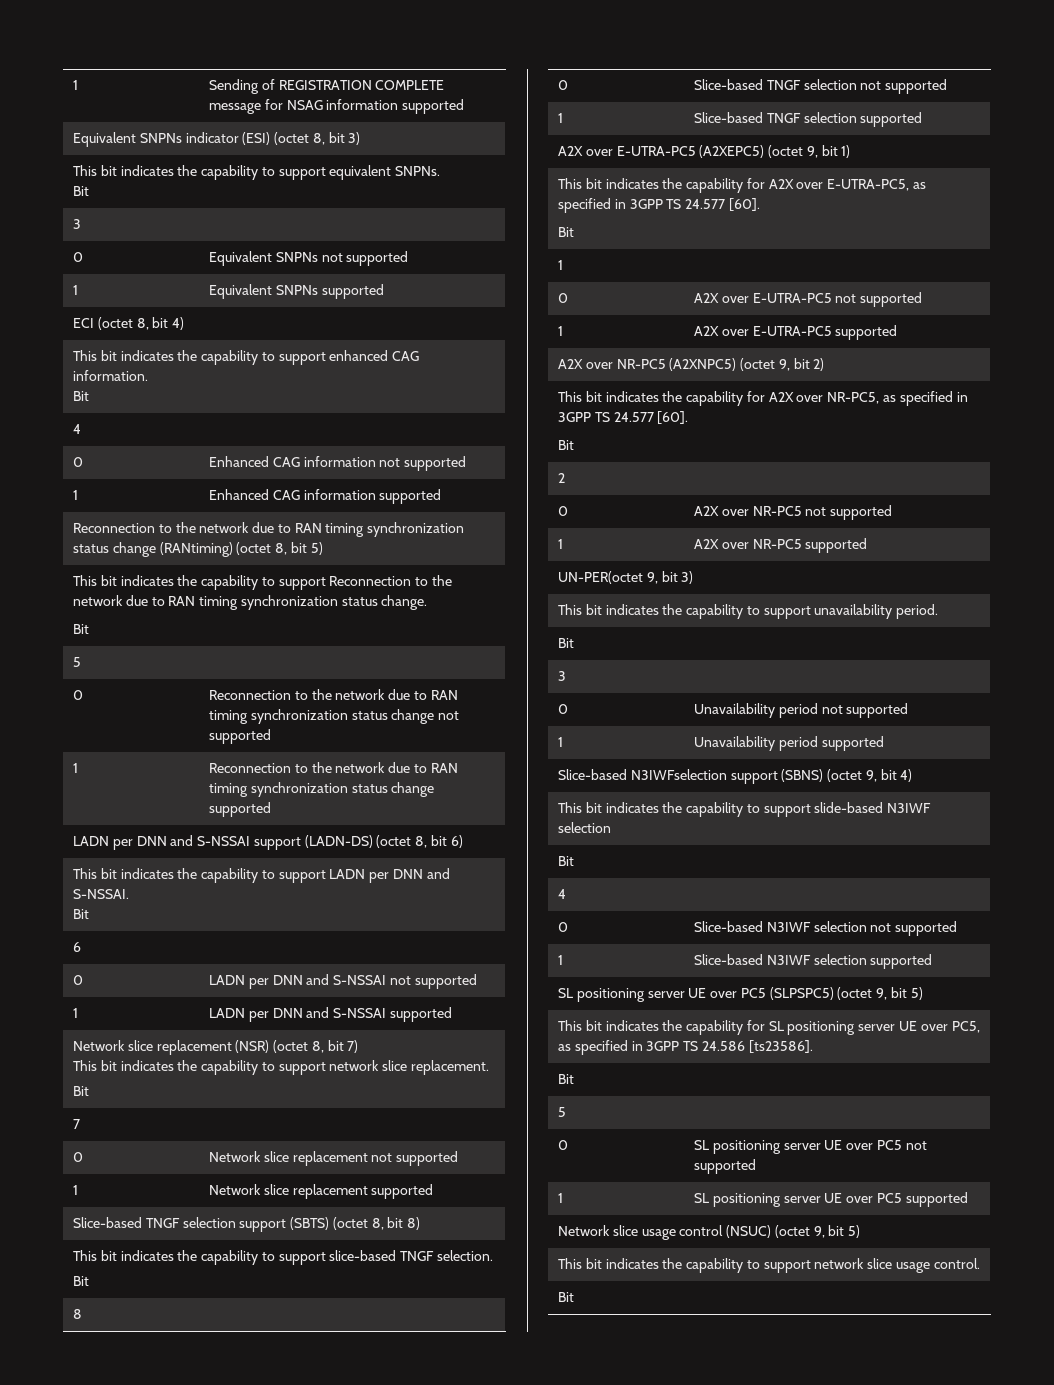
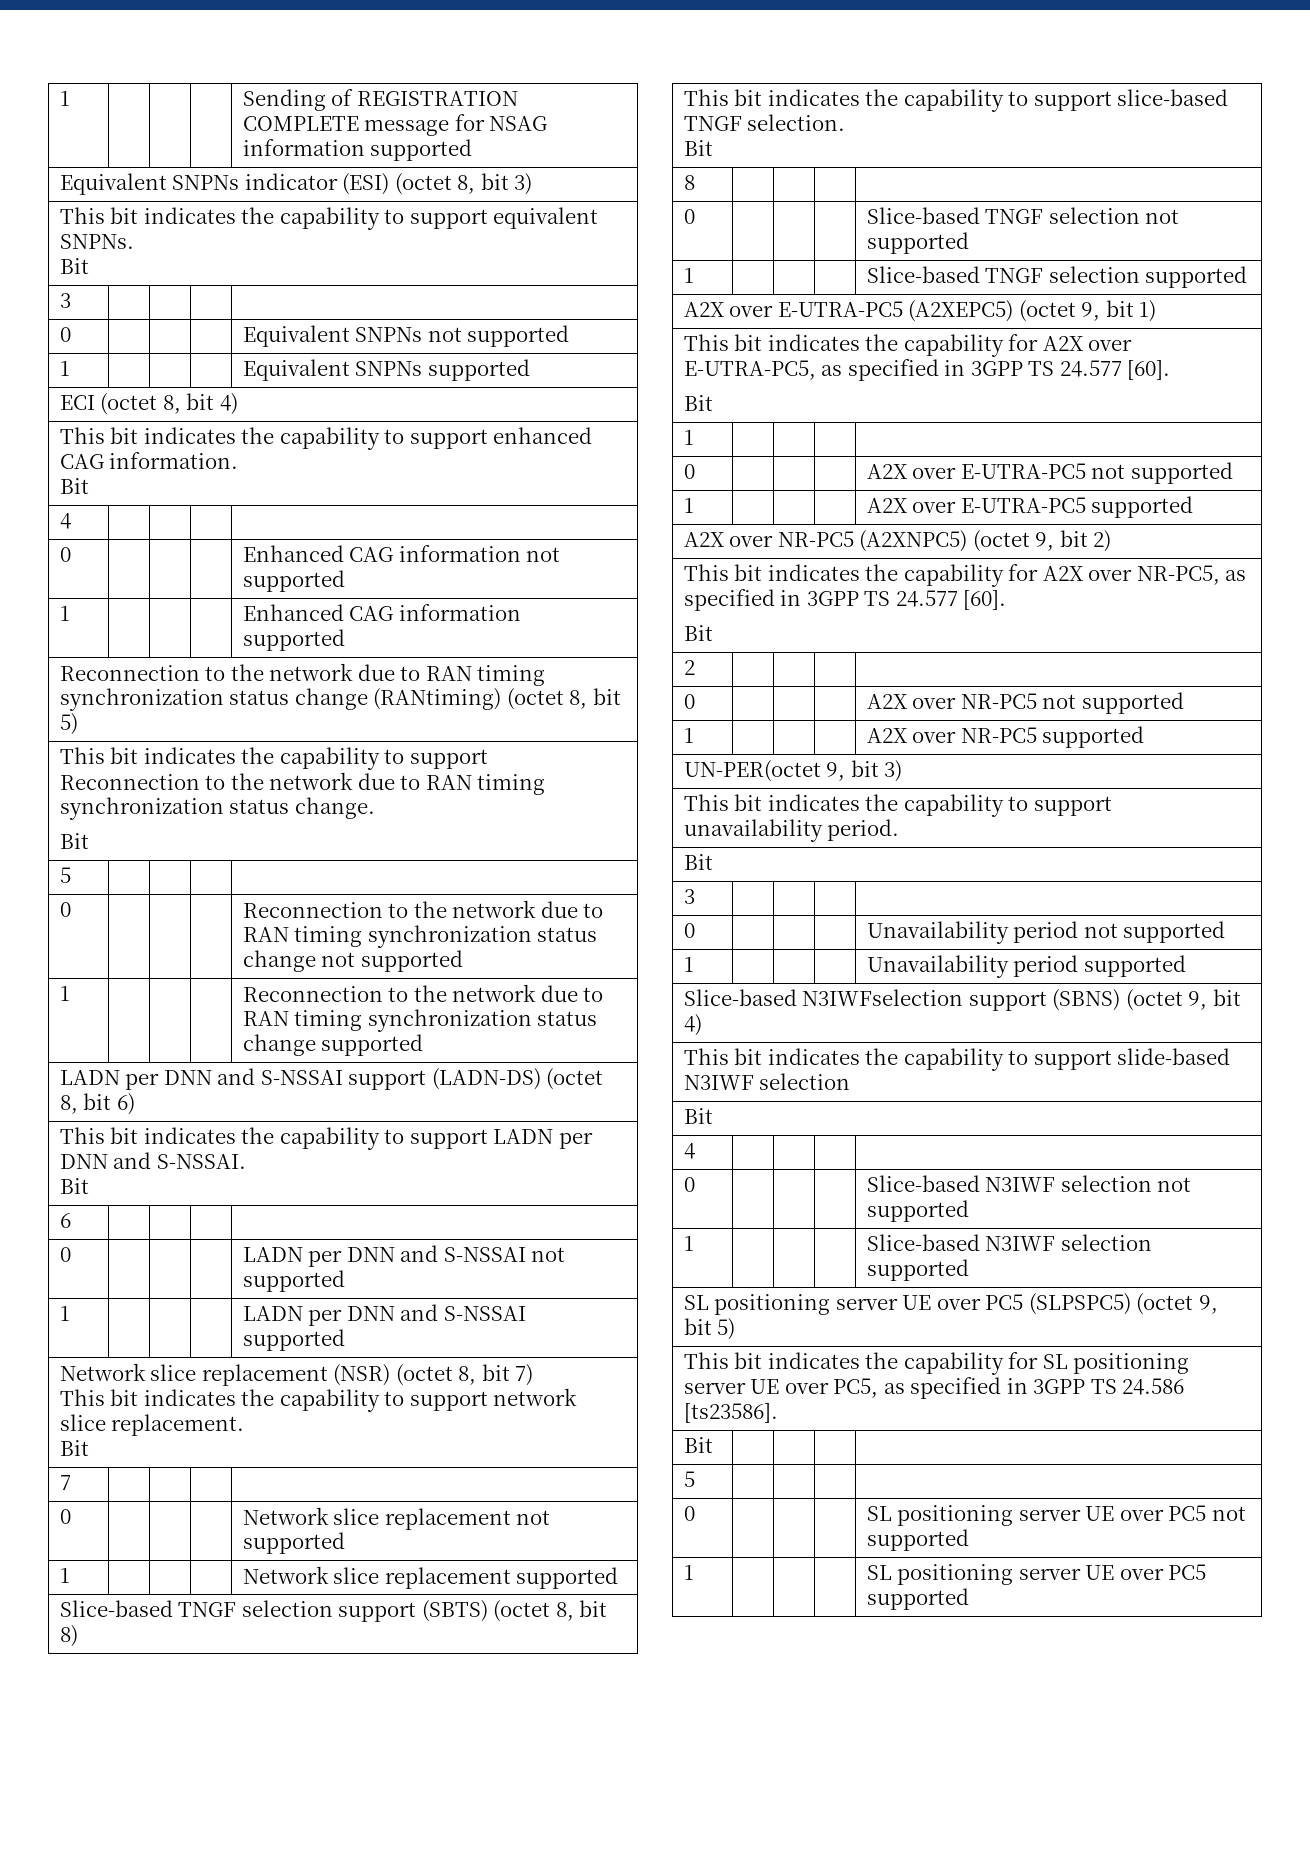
- Network slice usage control (NSUC) (octet 9, bit 5)
- This bit indicates the capability to support network slice usage control.
- Bit

